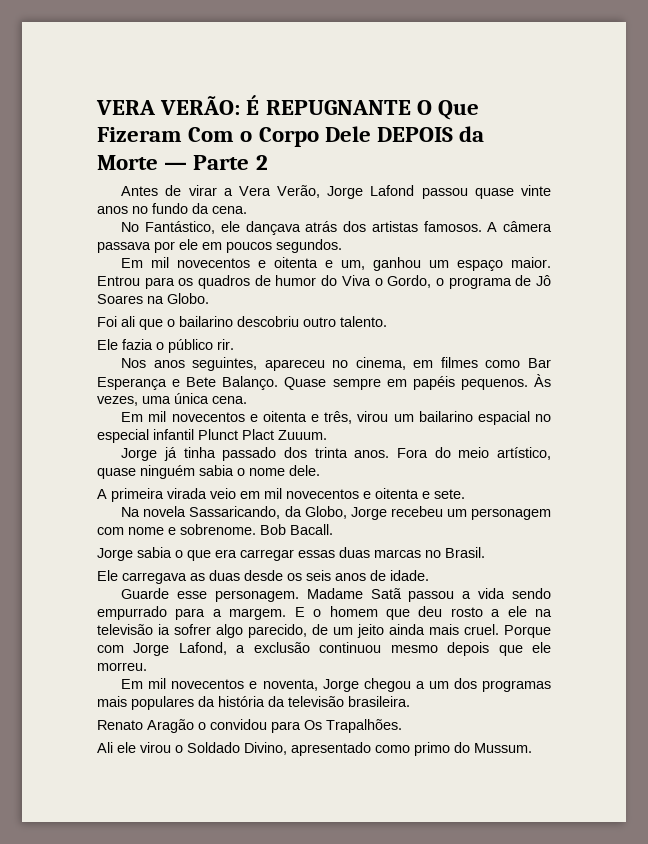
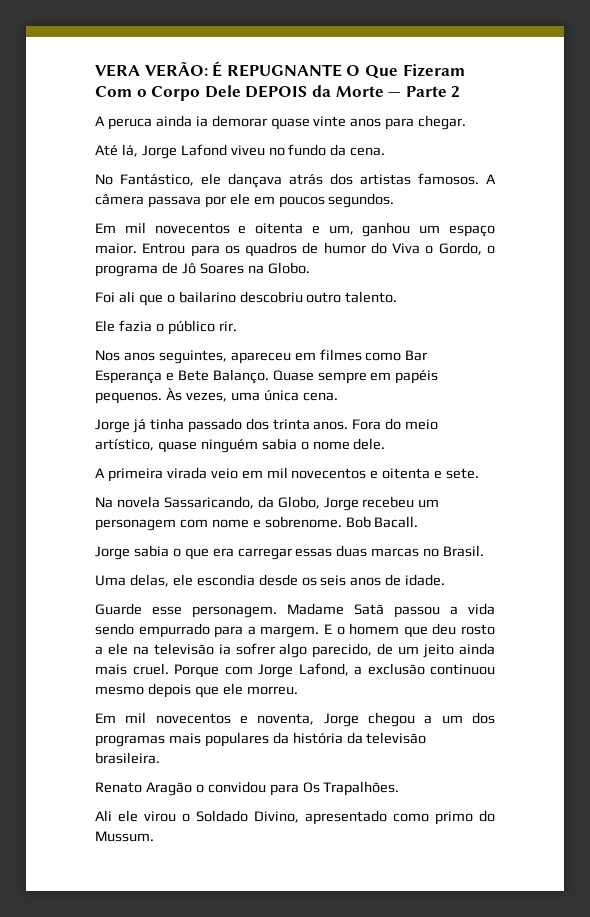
- Antes de virar a Vera Verão, Jorge Lafond passou quase vinte anos no fundo da cena.
+ A peruca ainda ia demorar quase vinte anos para chegar.
+ Até lá, Jorge Lafond viveu no fundo da cena.
- Nos anos seguintes, apareceu no cinema, em filmes como Bar Esperança e Bete Balanço.
+ Nos anos seguintes, apareceu em filmes como Bar Esperança e Bete Balanço.
- Em mil novecentos e oitenta e três, virou um bailarino espacial no especial infantil Plunct Plact Zuuum.
- Ele carregava as duas desde os seis anos de idade.
+ Uma delas, ele escondia desde os seis anos de idade.

